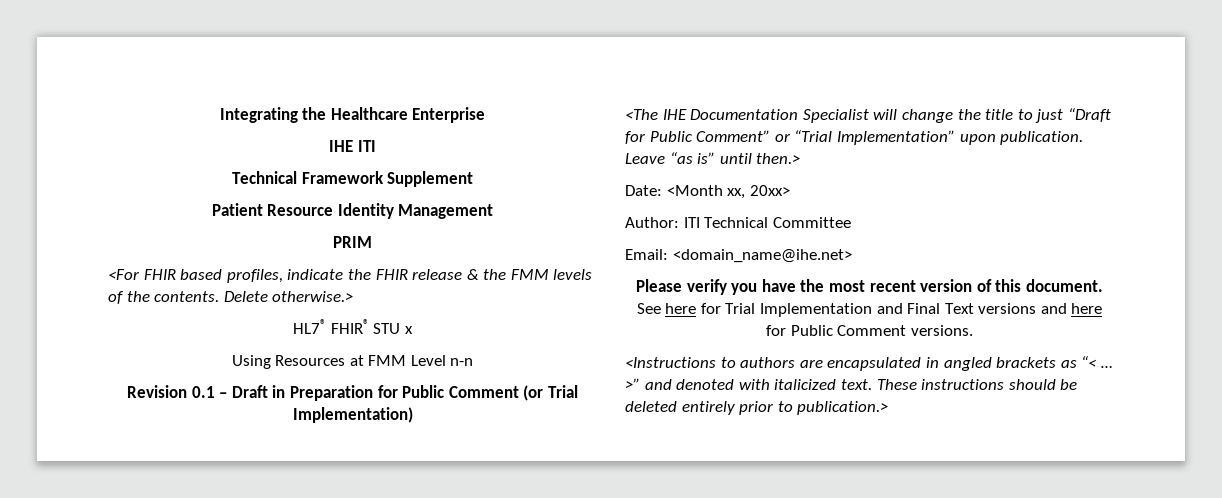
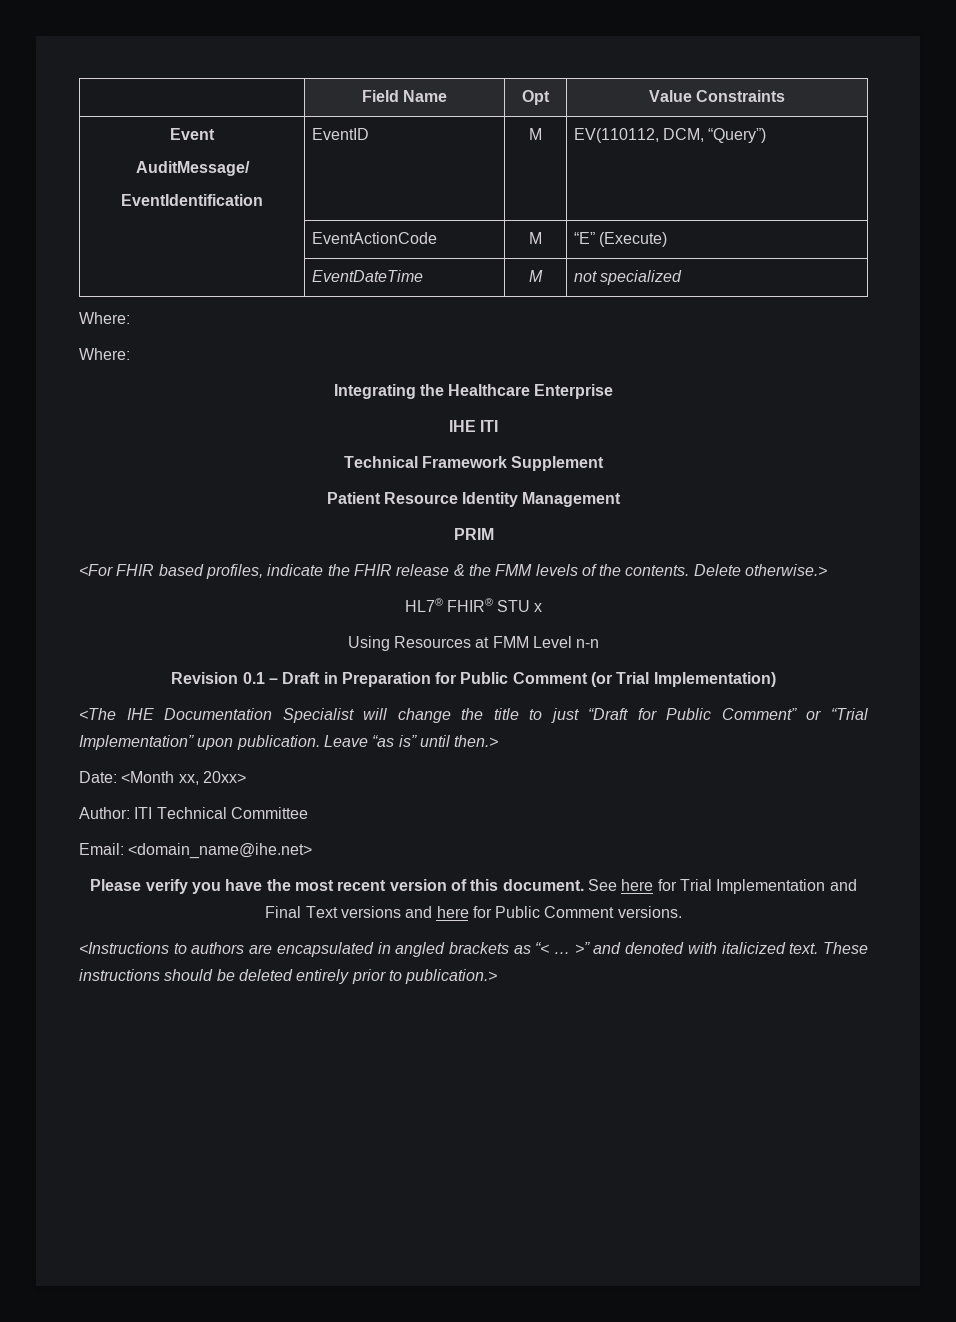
+ | Field Name | Opt | Value Constraints
+ Event
+ AuditMessage/
+ EventIdentification | EventID | M | EV(110112, DCM, “Query”)
+ | EventActionCode | M | “E” (Execute)
+ | EventDateTime | M | not specialized
+ Where:
+ Where:

